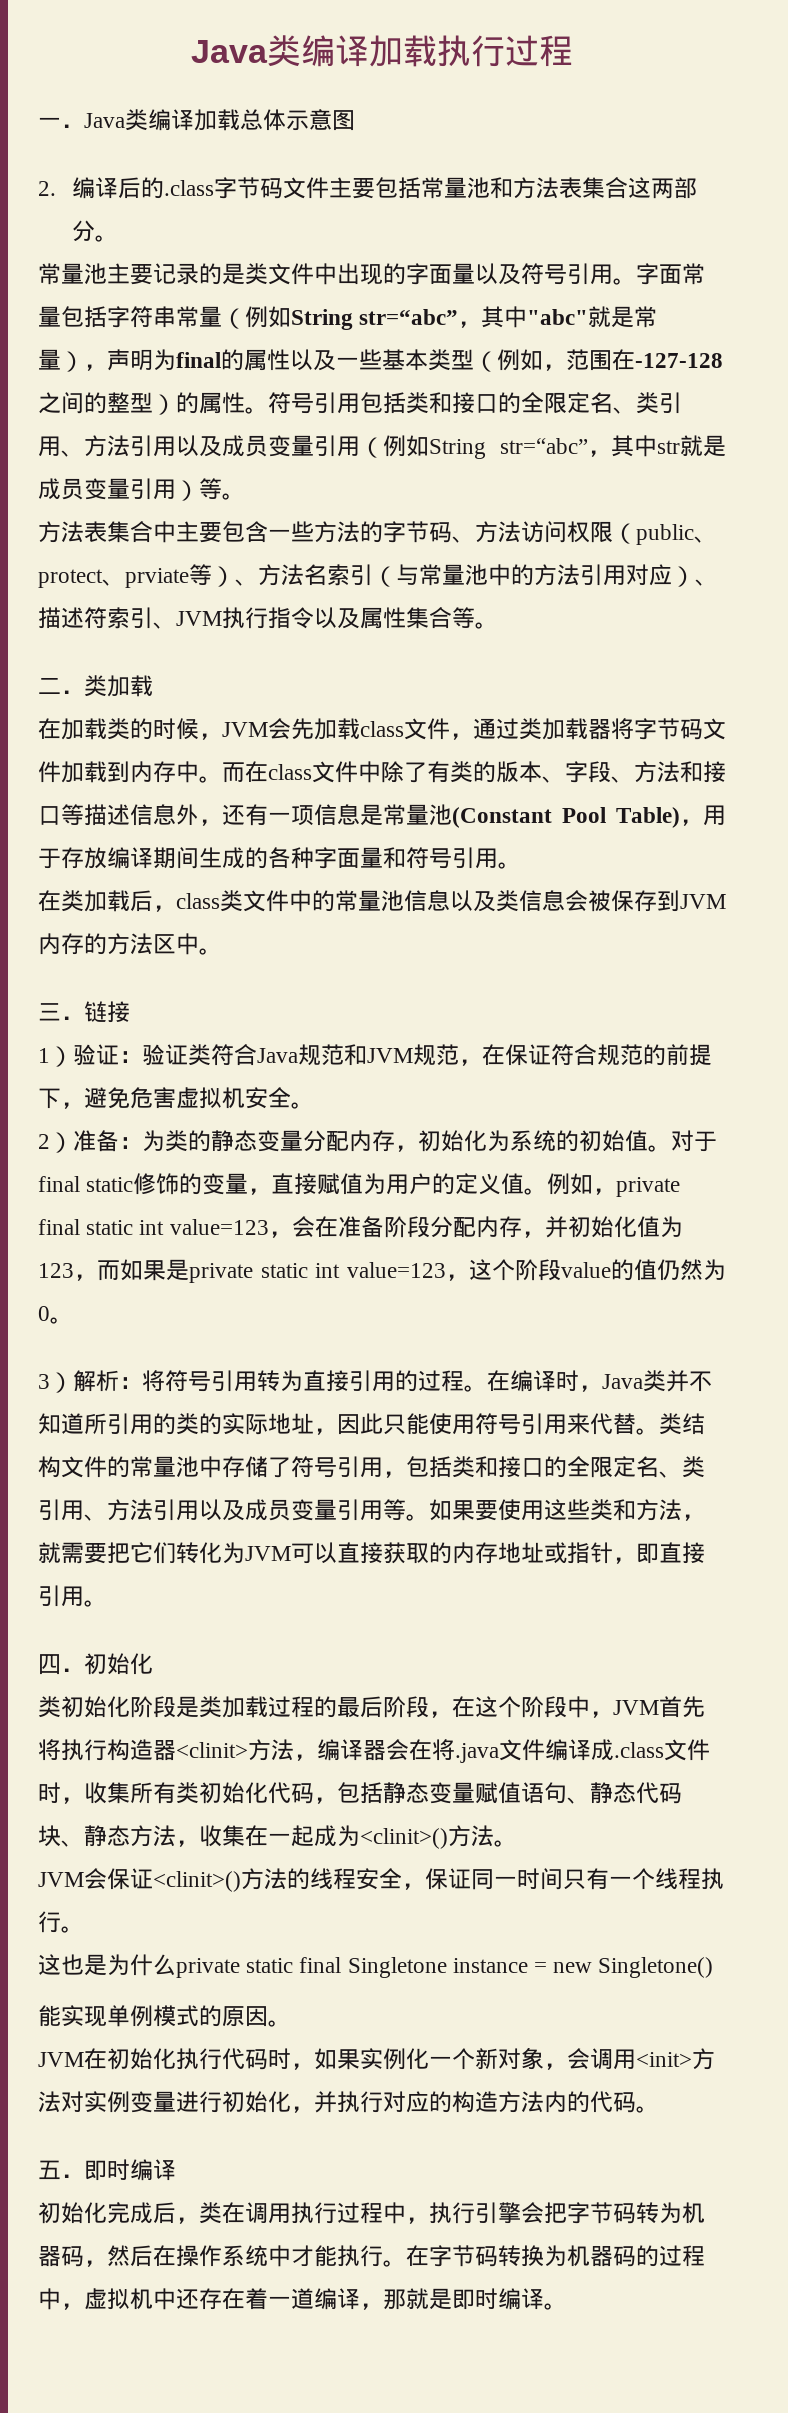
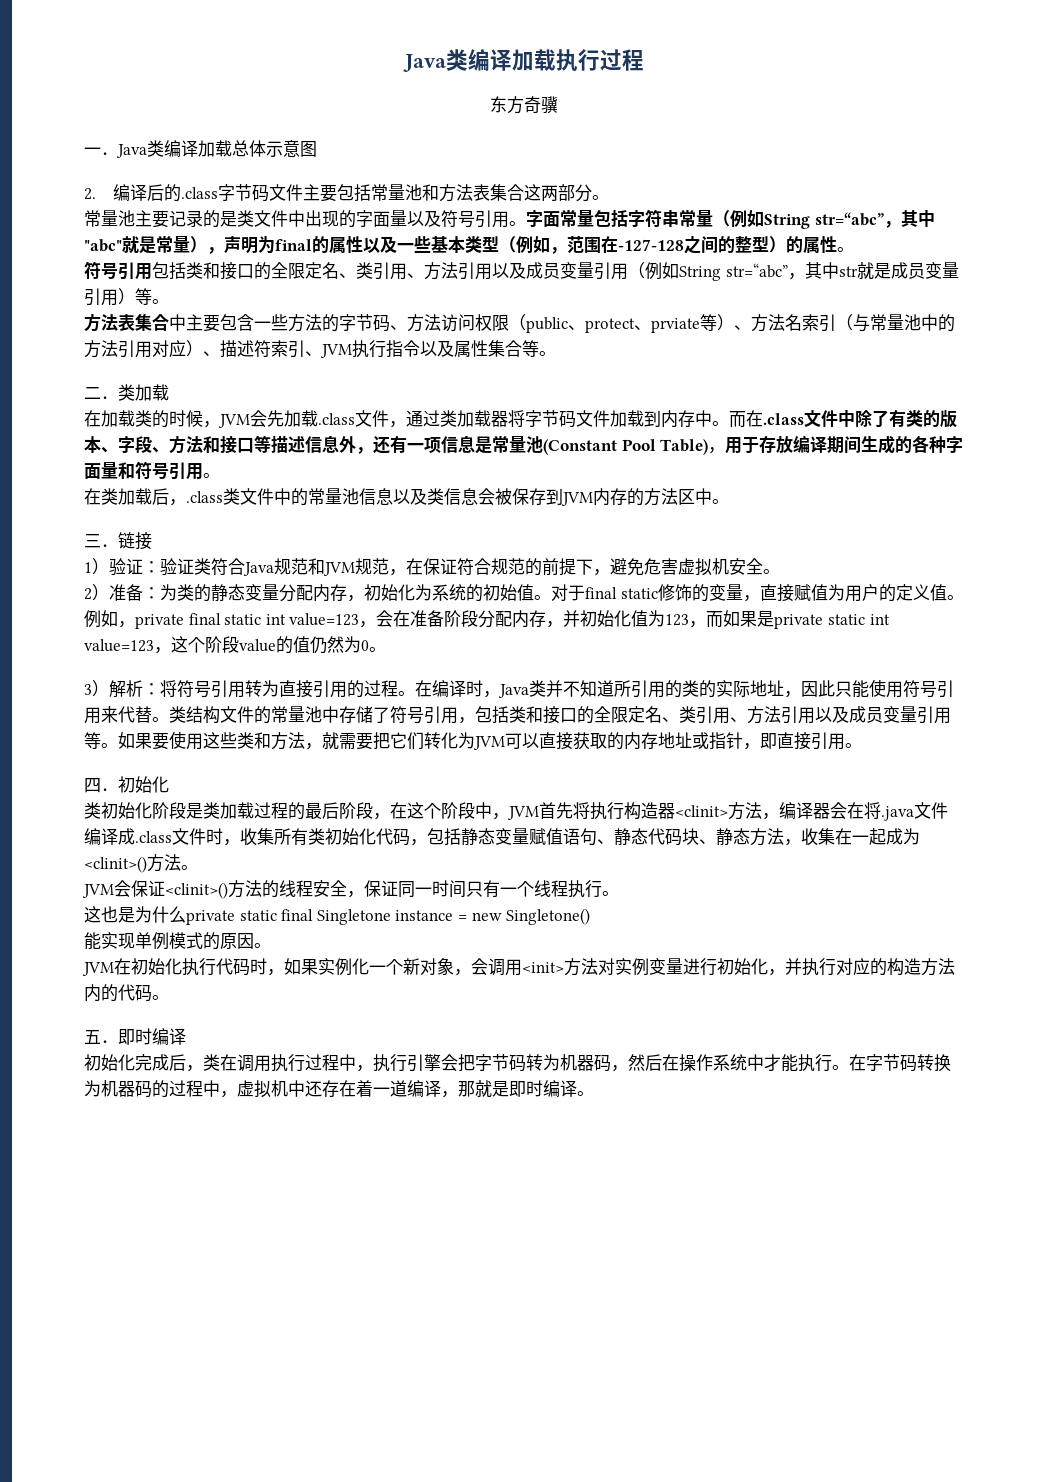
+ 东方奇骥
- 字面常量包括字符串常量（例如String str=“abc”，其中"abc"就是常量），声明为final的属性以及一些基本类型（例如，范围在-127-128之间的整型）的属性。符号引用包括类和接口的全限定名、类引用、方法引用以及成员变量引用（例如String str=“abc”，其中str就是成员变量引用）等。
+ 字面常量包括字符串常量（例如String str=“abc”，其中"abc"就是常量），声明为final的属性以及一些基本类型（例如，范围在-127-128之间的整型）的属性。
+ 符号引用包括类和接口的全限定名、类引用、方法引用以及成员变量引用（例如String str=“abc”，其中str就是成员变量引用）等。
- 在加载类的时候，JVM会先加载class文件，通过类加载器将字节码文件加载到内存中。
+ 在加载类的时候，JVM会先加载.class文件，通过类加载器将字节码文件加载到内存中。
- 而在class文件中除了有类的版本、字段、方法和接口等描述信息外，还有一项信息是常量池(Constant Pool Table)，用于存放编译期间生成的各种字面量和符号引用。
+ 而在.class文件中除了有类的版本、字段、方法和接口等描述信息外，还有一项信息是常量池(Constant Pool Table)，用于存放编译期间生成的各种字面量和符号引用。
- 在类加载后，class类文件中的常量池信息以及类信息会被保存到JVM内存的方法区中。
+ 在类加载后，.class类文件中的常量池信息以及类信息会被保存到JVM内存的方法区中。

